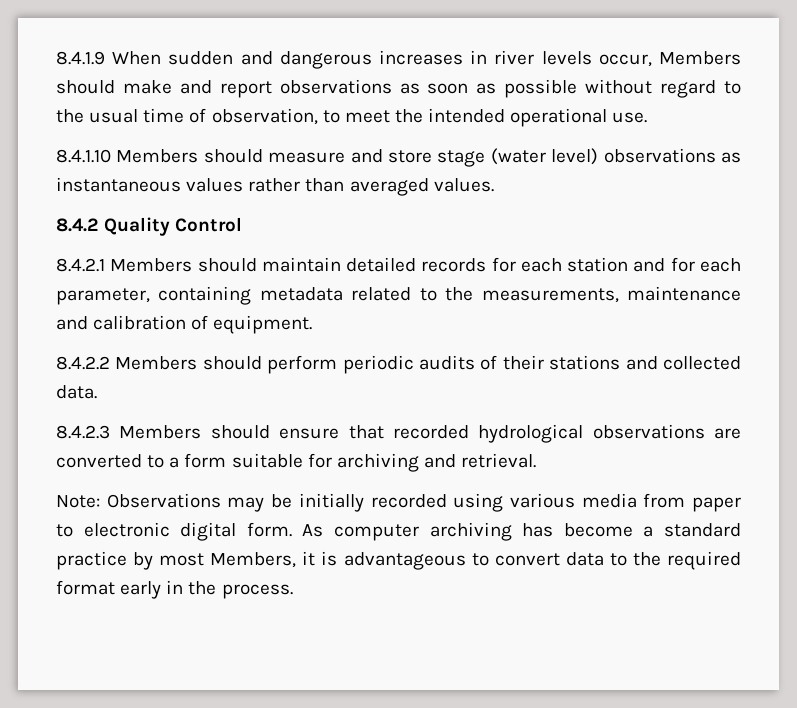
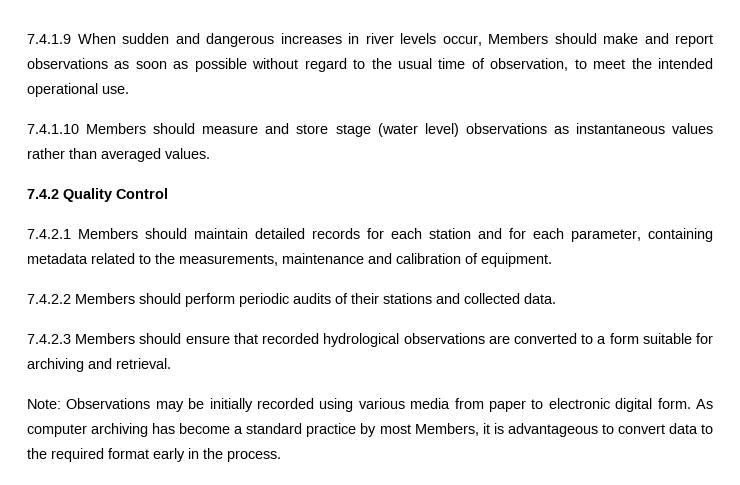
- 8.4.1.9 When sudden and dangerous increases in river levels occur, Members should make and report observations as soon as possible without regard to the usual time of observation, to meet the intended operational use.
+ 7.4.1.9 When sudden and dangerous increases in river levels occur, Members should make and report observations as soon as possible without regard to the usual time of observation, to meet the intended operational use.
- 8.4.1.10 Members should measure and store stage (water level) observations as instantaneous values rather than averaged values.
+ 7.4.1.10 Members should measure and store stage (water level) observations as instantaneous values rather than averaged values.
- 8.4.2 Quality Control
+ 7.4.2 Quality Control
- 8.4.2.1 Members should maintain detailed records for each station and for each parameter, containing metadata related to the measurements, maintenance and calibration of equipment.
+ 7.4.2.1 Members should maintain detailed records for each station and for each parameter, containing metadata related to the measurements, maintenance and calibration of equipment.
- 8.4.2.2 Members should perform periodic audits of their stations and collected data.
+ 7.4.2.2 Members should perform periodic audits of their stations and collected data.
- 8.4.2.3 Members should ensure that recorded hydrological observations are converted to a form suitable for archiving and retrieval.
+ 7.4.2.3 Members should ensure that recorded hydrological observations are converted to a form suitable for archiving and retrieval.

